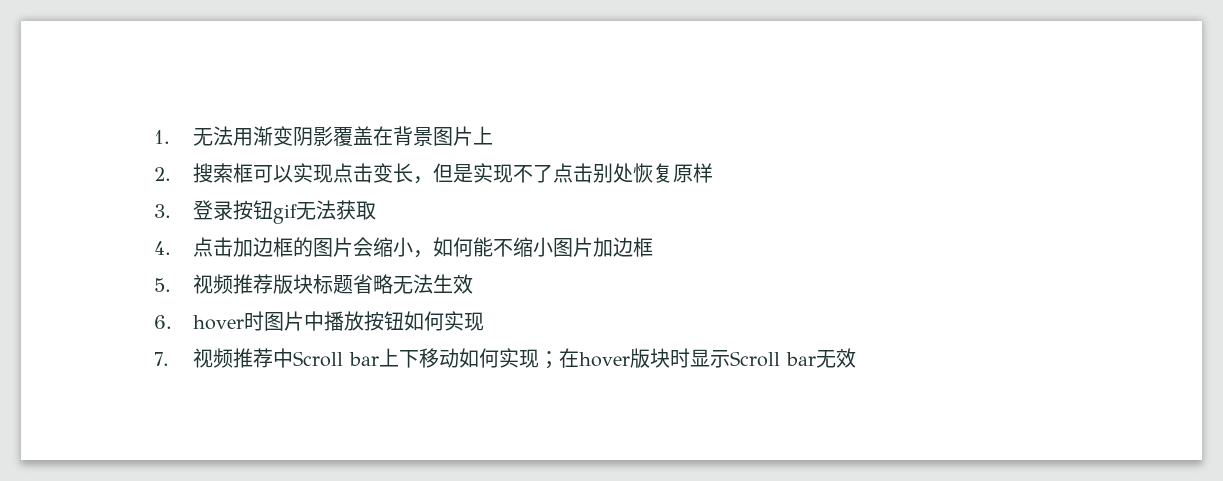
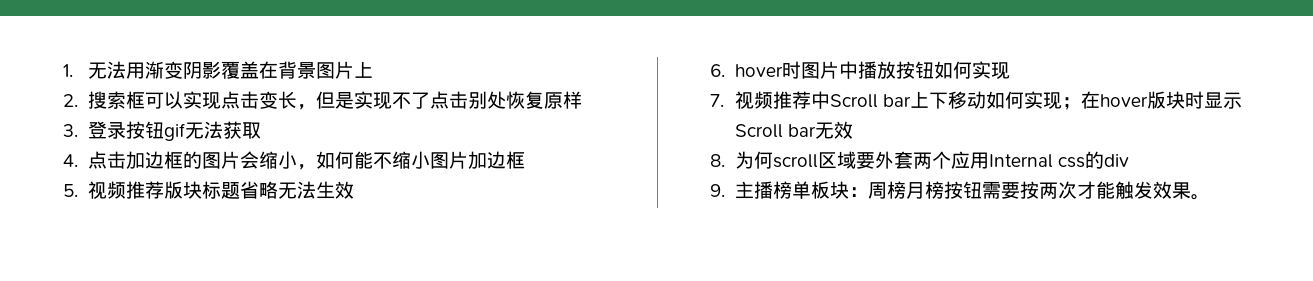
+ 8.为何scroll区域要外套两个应用Internal css的div
+ 9.主播榜单板块：周榜月榜按钮需要按两次才能触发效果。

